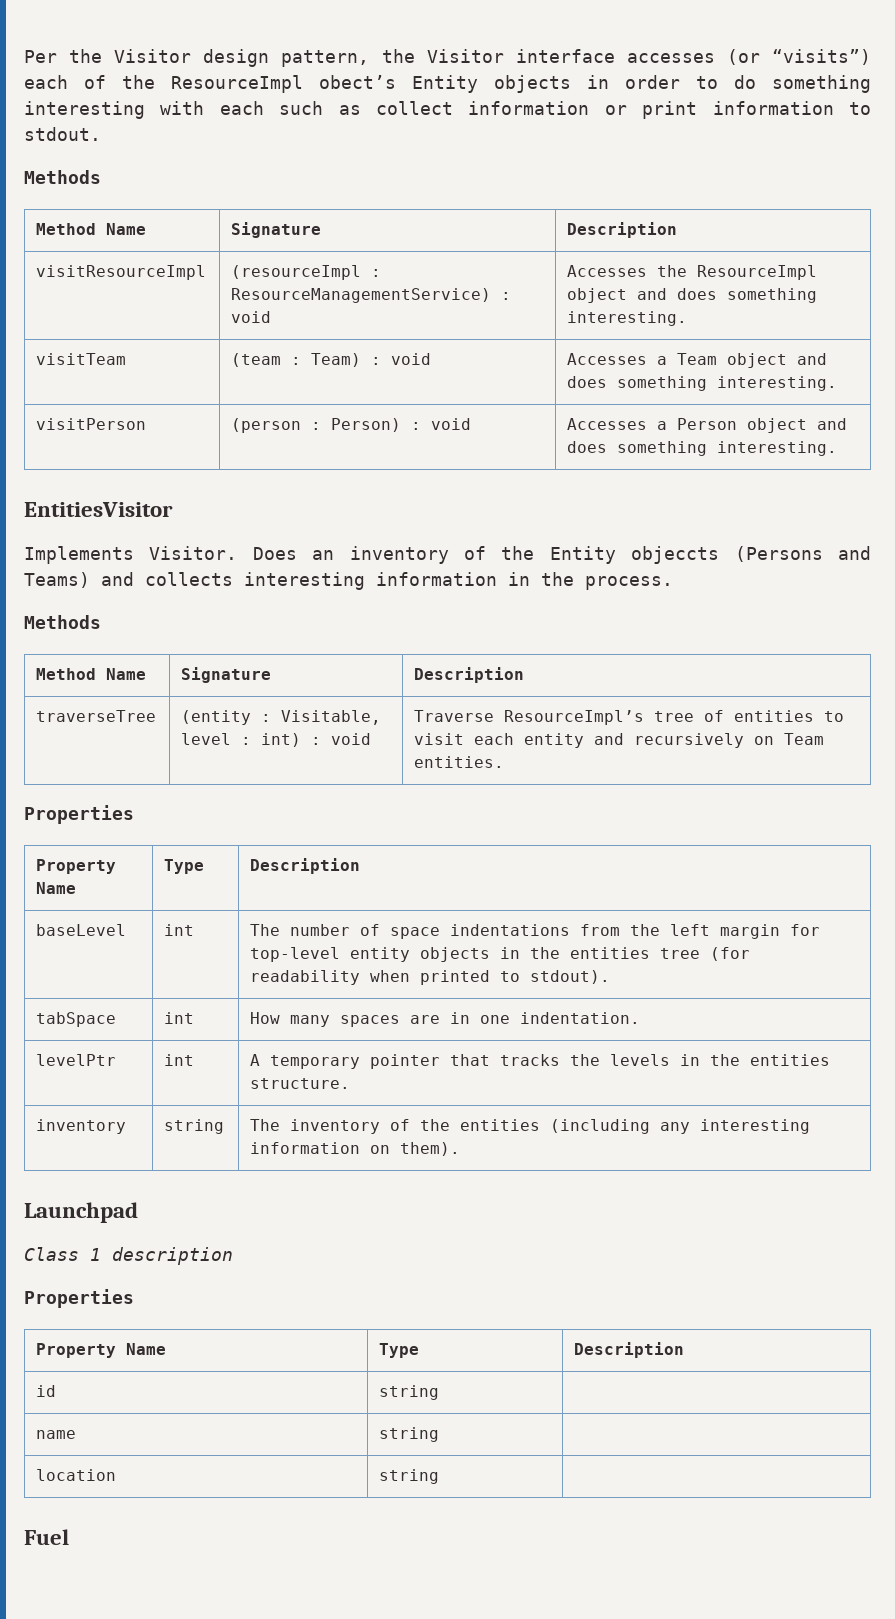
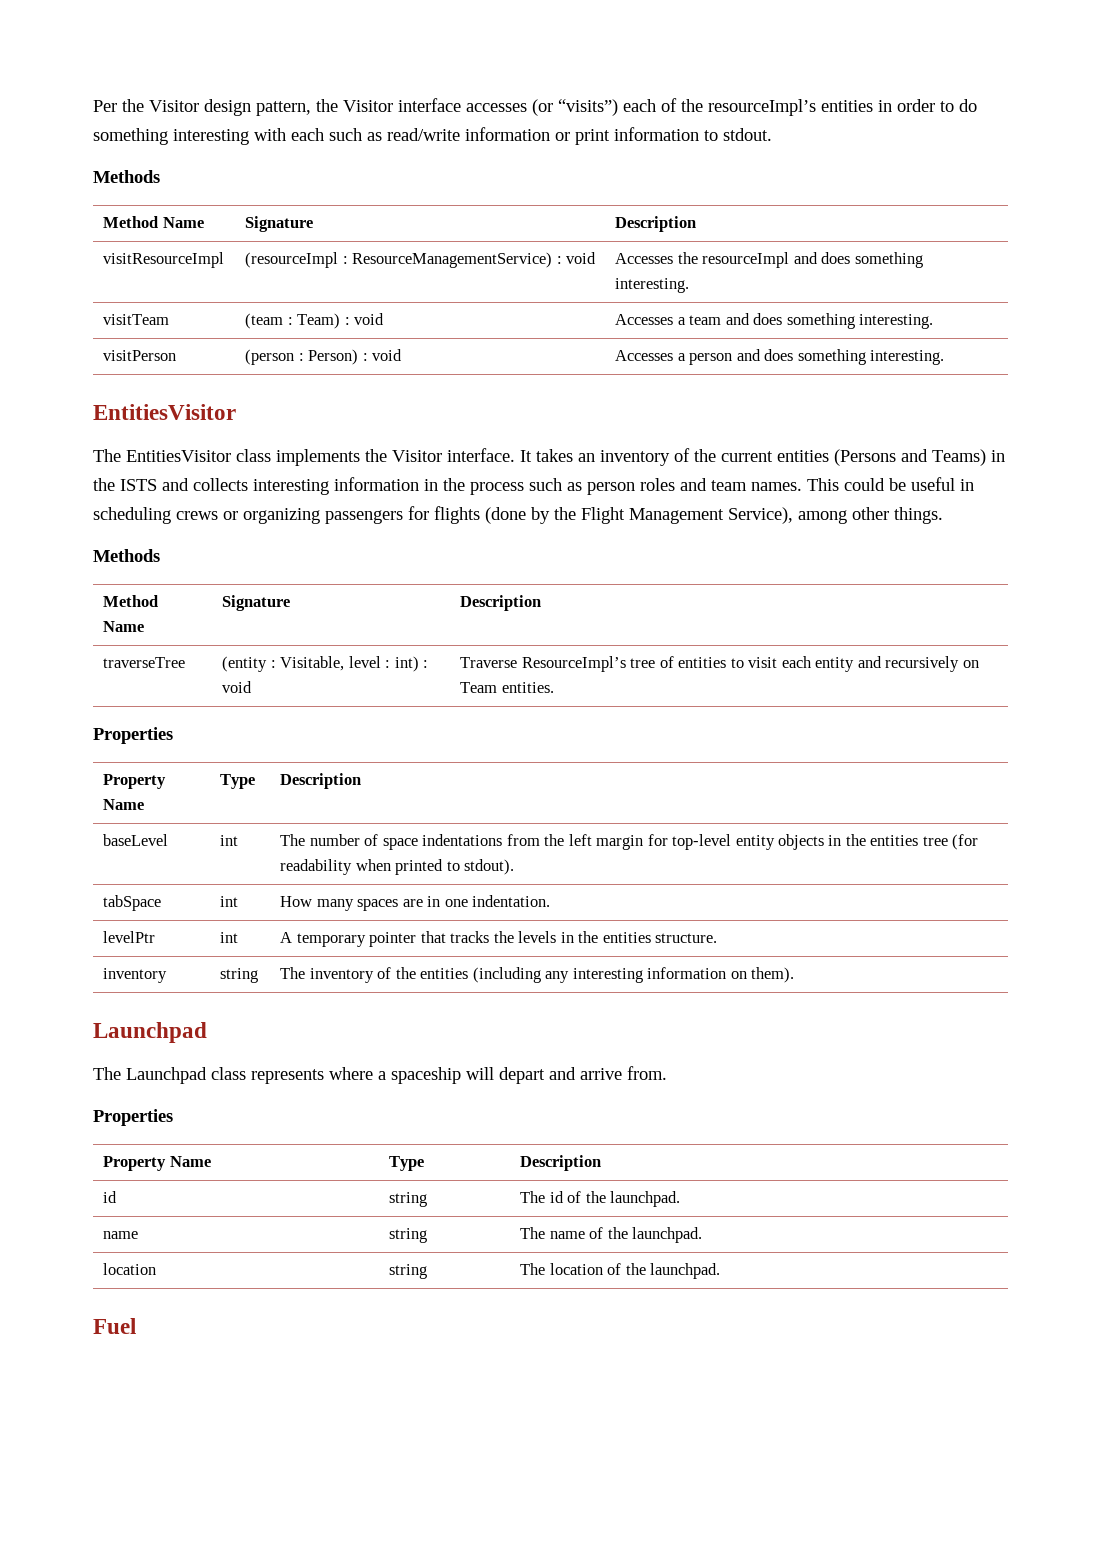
- Per the Visitor design pattern, the Visitor interface accesses (or “visits”) each of the ResourceImpl obect’s Entity objects in order to do something interesting with each such as collect information or print information to stdout.
+ Per the Visitor design pattern, the Visitor interface accesses (or “visits”) each of the resourceImpl’s entities in order to do something interesting with each such as read/write information or print information to stdout.
- visitResourceImpl | (resourceImpl : ResourceManagementService) : void | Accesses the ResourceImpl object and does something interesting.
+ visitResourceImpl | (resourceImpl : ResourceManagementService) : void | Accesses the resourceImpl and does something interesting.
- visitTeam | (team : Team) : void | Accesses a Team object and does something interesting.
+ visitTeam | (team : Team) : void | Accesses a team and does something interesting.
- visitPerson | (person : Person) : void | Accesses a Person object and does something interesting.
+ visitPerson | (person : Person) : void | Accesses a person and does something interesting.
- Implements Visitor. Does an inventory of the Entity objeccts (Persons and Teams) and collects interesting information in the process.
+ The EntitiesVisitor class implements the Visitor interface. It takes an inventory of the current entities (Persons and Teams) in the ISTS and collects interesting information in the process such as person roles and team names. This could be useful in scheduling crews or organizing passengers for flights (done by the Flight Management Service), among other things.
- Class 1 description
+ The Launchpad class represents where a spaceship will depart and arrive from.
- id | string |
- name | string |
- location | string |
+ id | string | The id of the launchpad.
+ name | string | The name of the launchpad.
+ location | string | The location of the launchpad.

